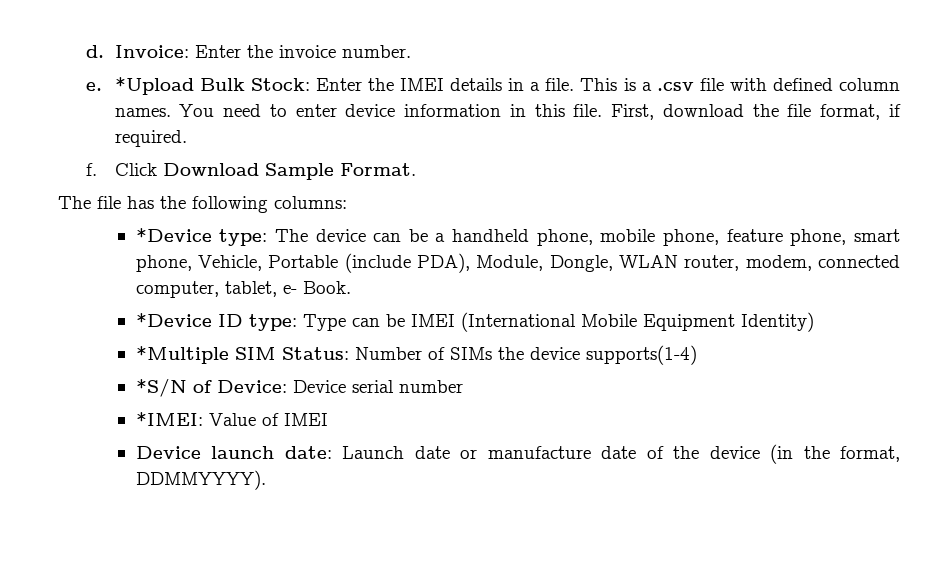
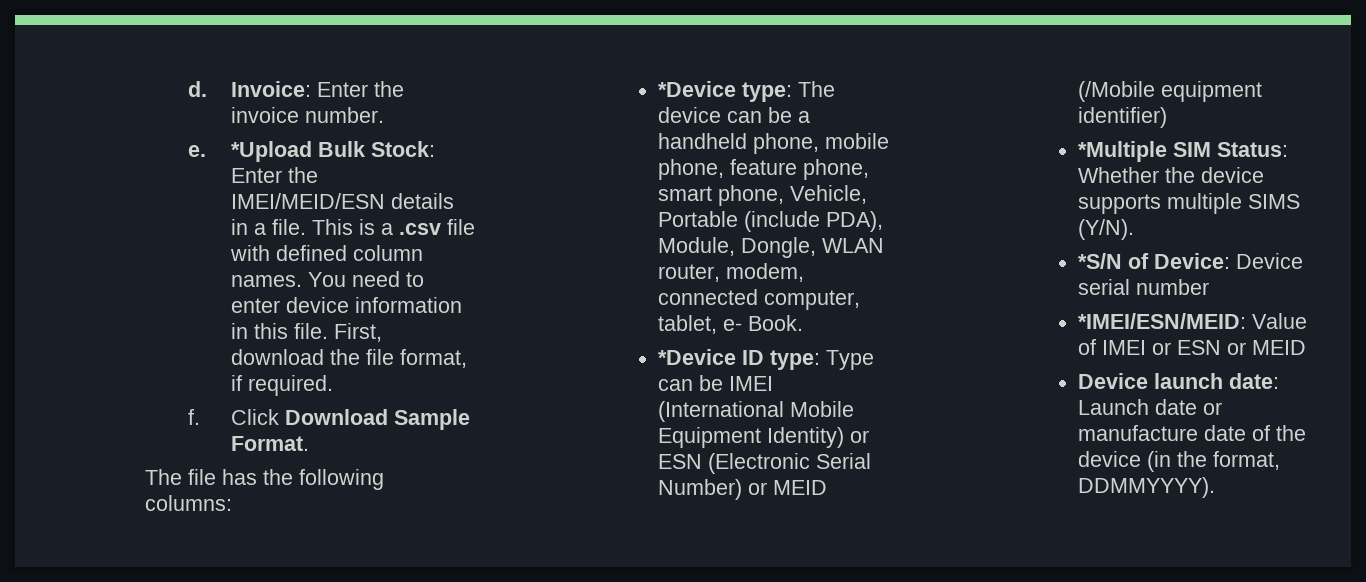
- *Upload Bulk Stock: Enter the IMEI details in a file.
+ *Upload Bulk Stock: Enter the IMEI/MEID/ESN details in a file.
- *Device ID type: Type can be IMEI (International Mobile Equipment Identity)
- *Multiple SIM Status: Number of SIMs the device supports(1-4)
+ *Device ID type: Type can be IMEI (International Mobile Equipment Identity) or ESN (Electronic Serial Number) or MEID (/Mobile equipment identifier)
+ *Multiple SIM Status: Whether the device supports multiple SIMS (Y/N).
- *IMEI: Value of IMEI
+ *IMEI/ESN/MEID: Value of IMEI or ESN or MEID

